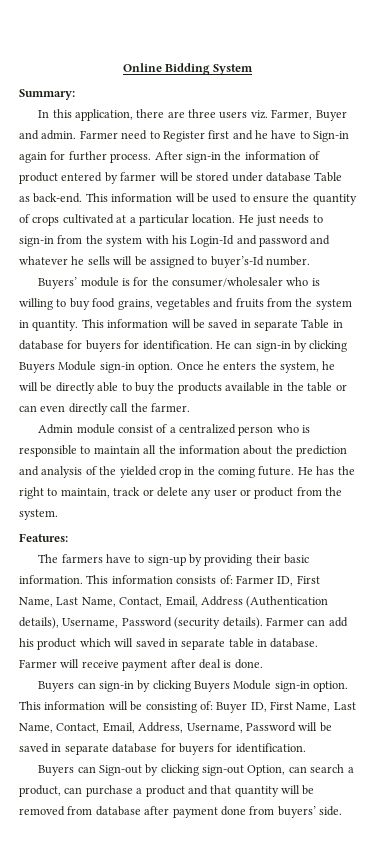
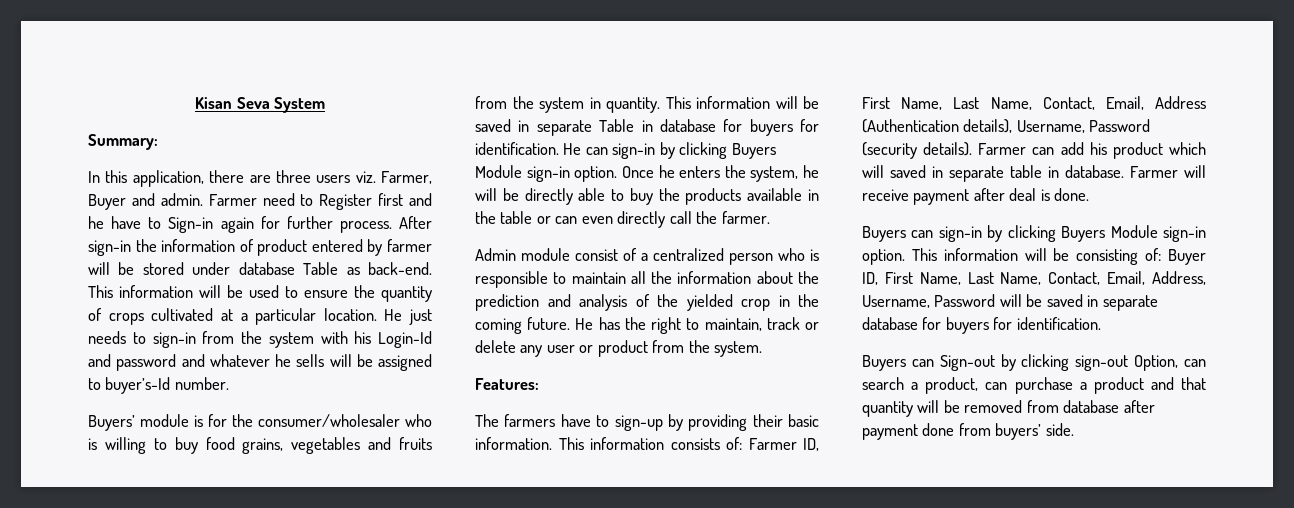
- Online Bidding System
+ Kisan Seva System

